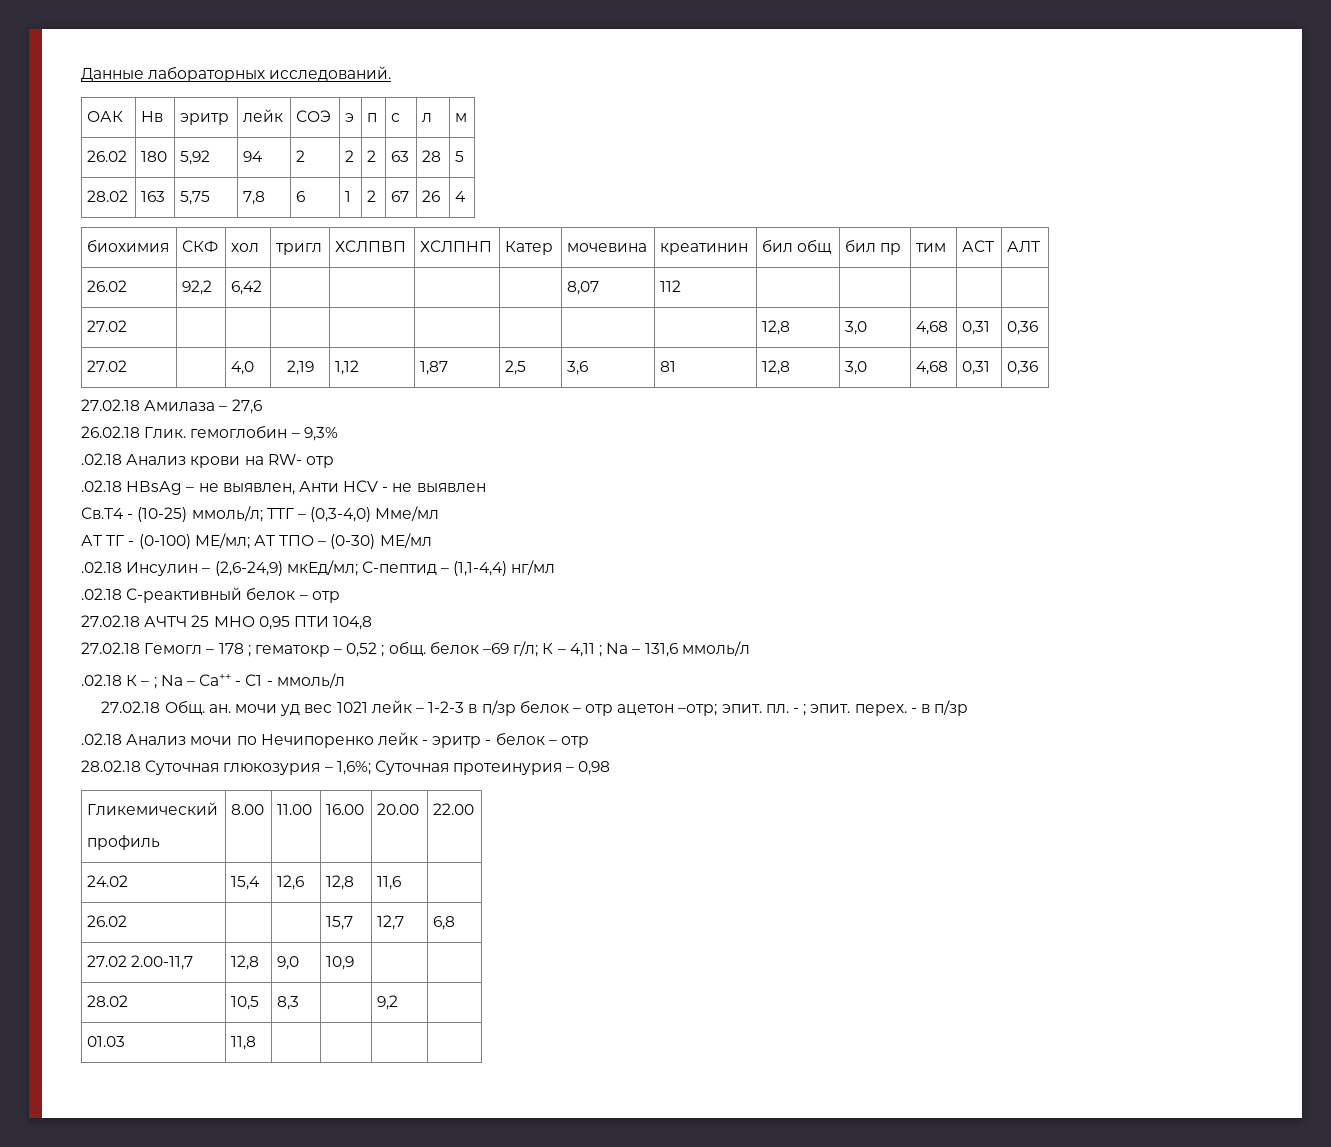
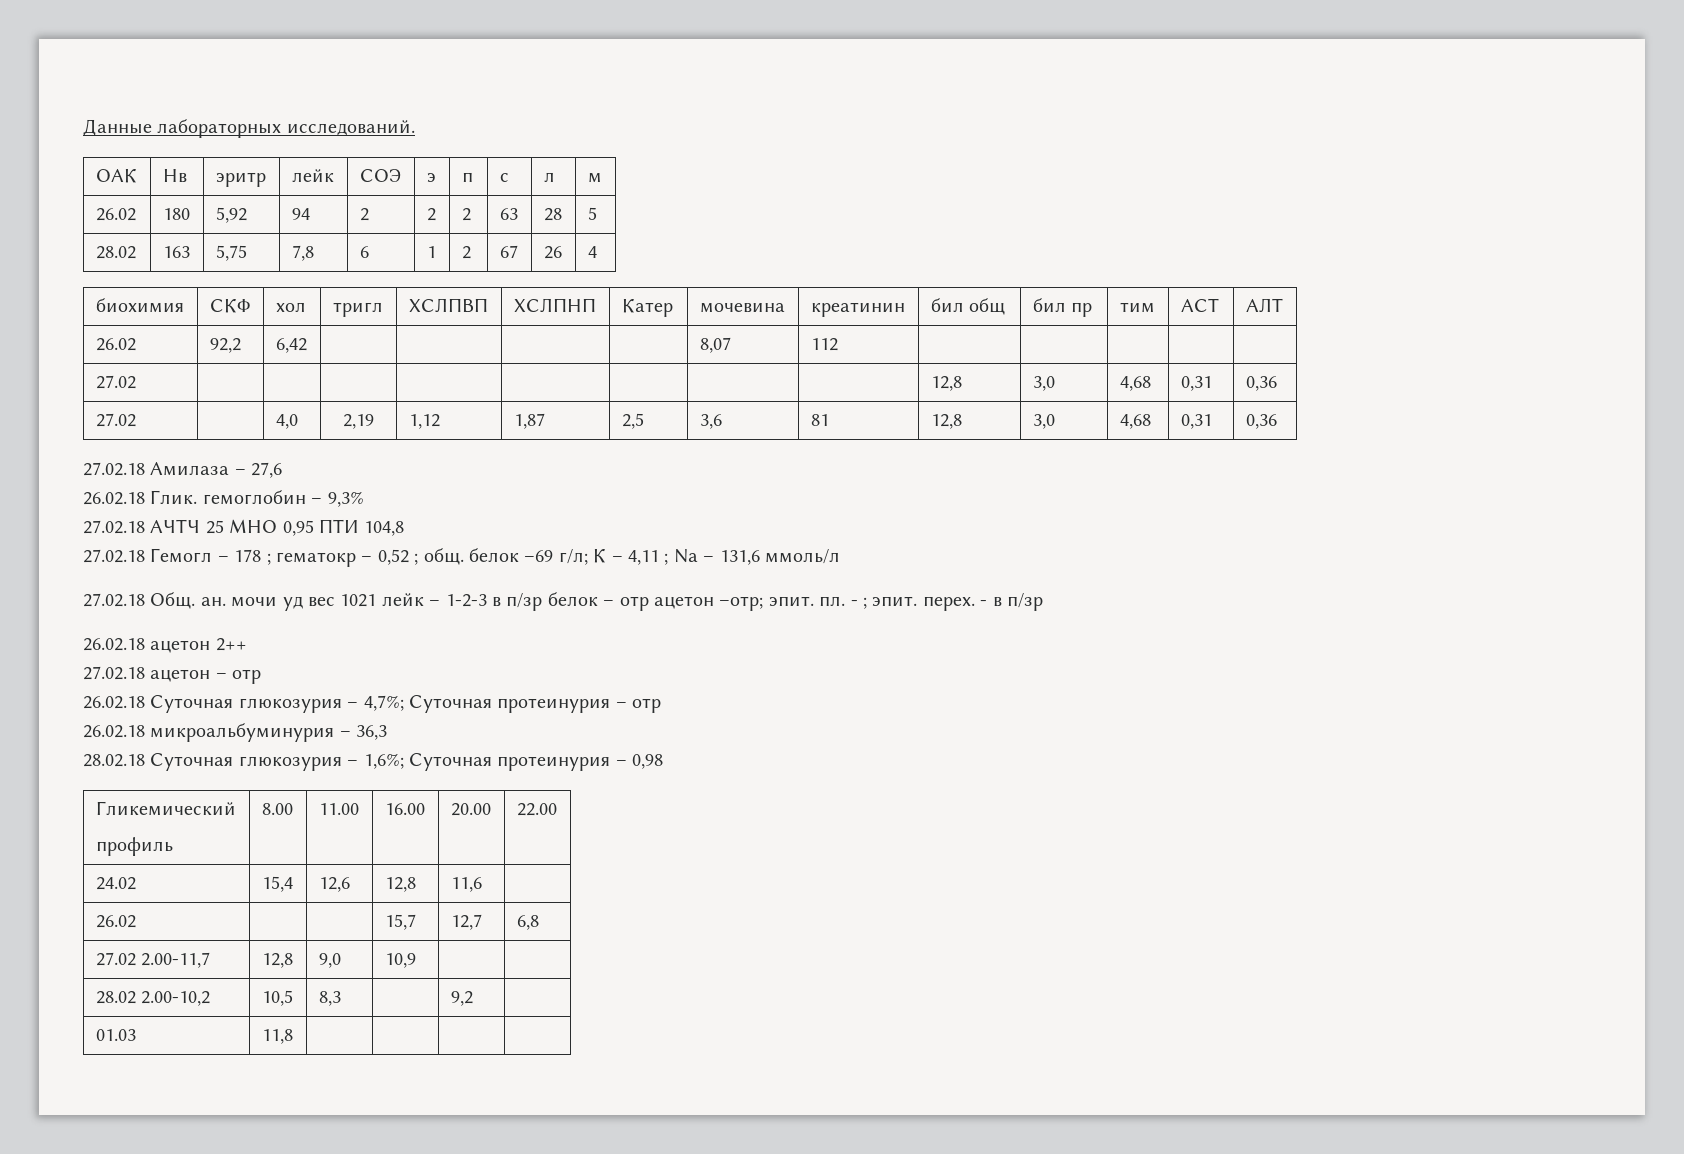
- .02.18 Анализ крови на RW- отр
- .02.18 НВsАg – не выявлен, Анти НСV - не выявлен
- Св.Т4 - (10-25) ммоль/л; ТТГ – (0,3-4,0) Мме/мл
- АТ ТГ - (0-100) МЕ/мл; АТ ТПО – (0-30) МЕ/мл
- .02.18 Инсулин – (2,6-24,9) мкЕд/мл; С-пептид – (1,1-4,4) нг/мл
- .02.18 С-реактивный белок – отр
- .02.18 К – ; Nа – Са++ - С1 - ммоль/л
- .02.18 Анализ мочи по Нечипоренко лейк - эритр - белок – отр
+ 26.02.18 ацетон 2++
+ 27.02.18 ацетон – отр
+ 26.02.18 Суточная глюкозурия – 4,7%; Суточная протеинурия – отр
+ 26.02.18 микроальбуминурия – 36,3
- 28.02 | 10,5 | 8,3 | | 9,2 |
+ 28.02 2.00-10,2 | 10,5 | 8,3 | | 9,2 |

